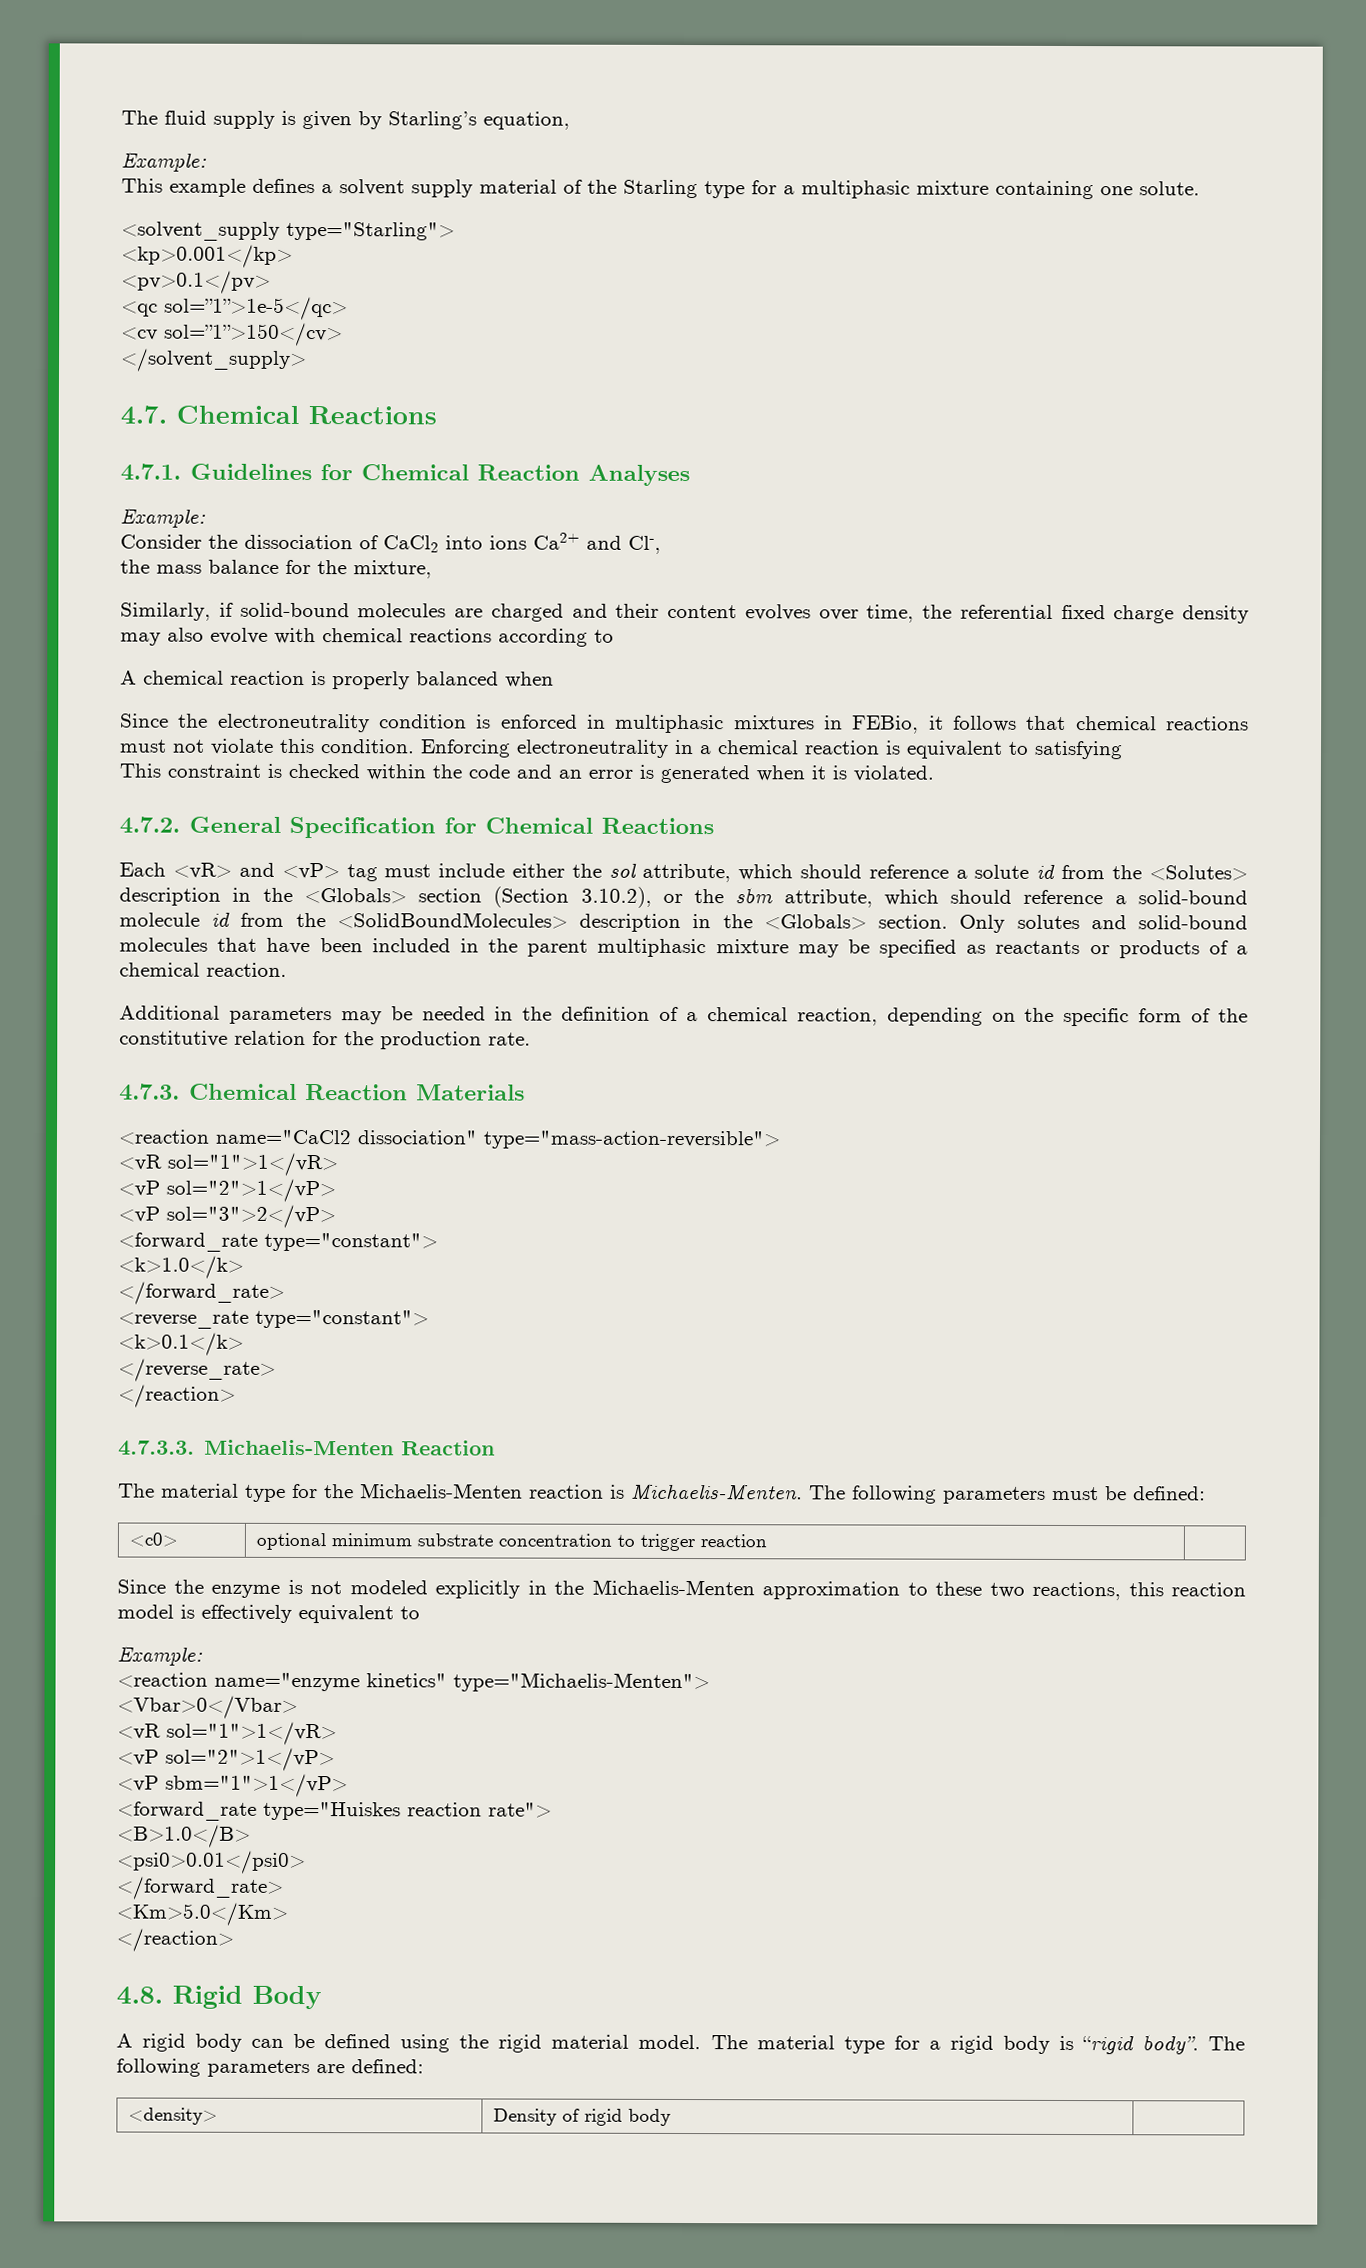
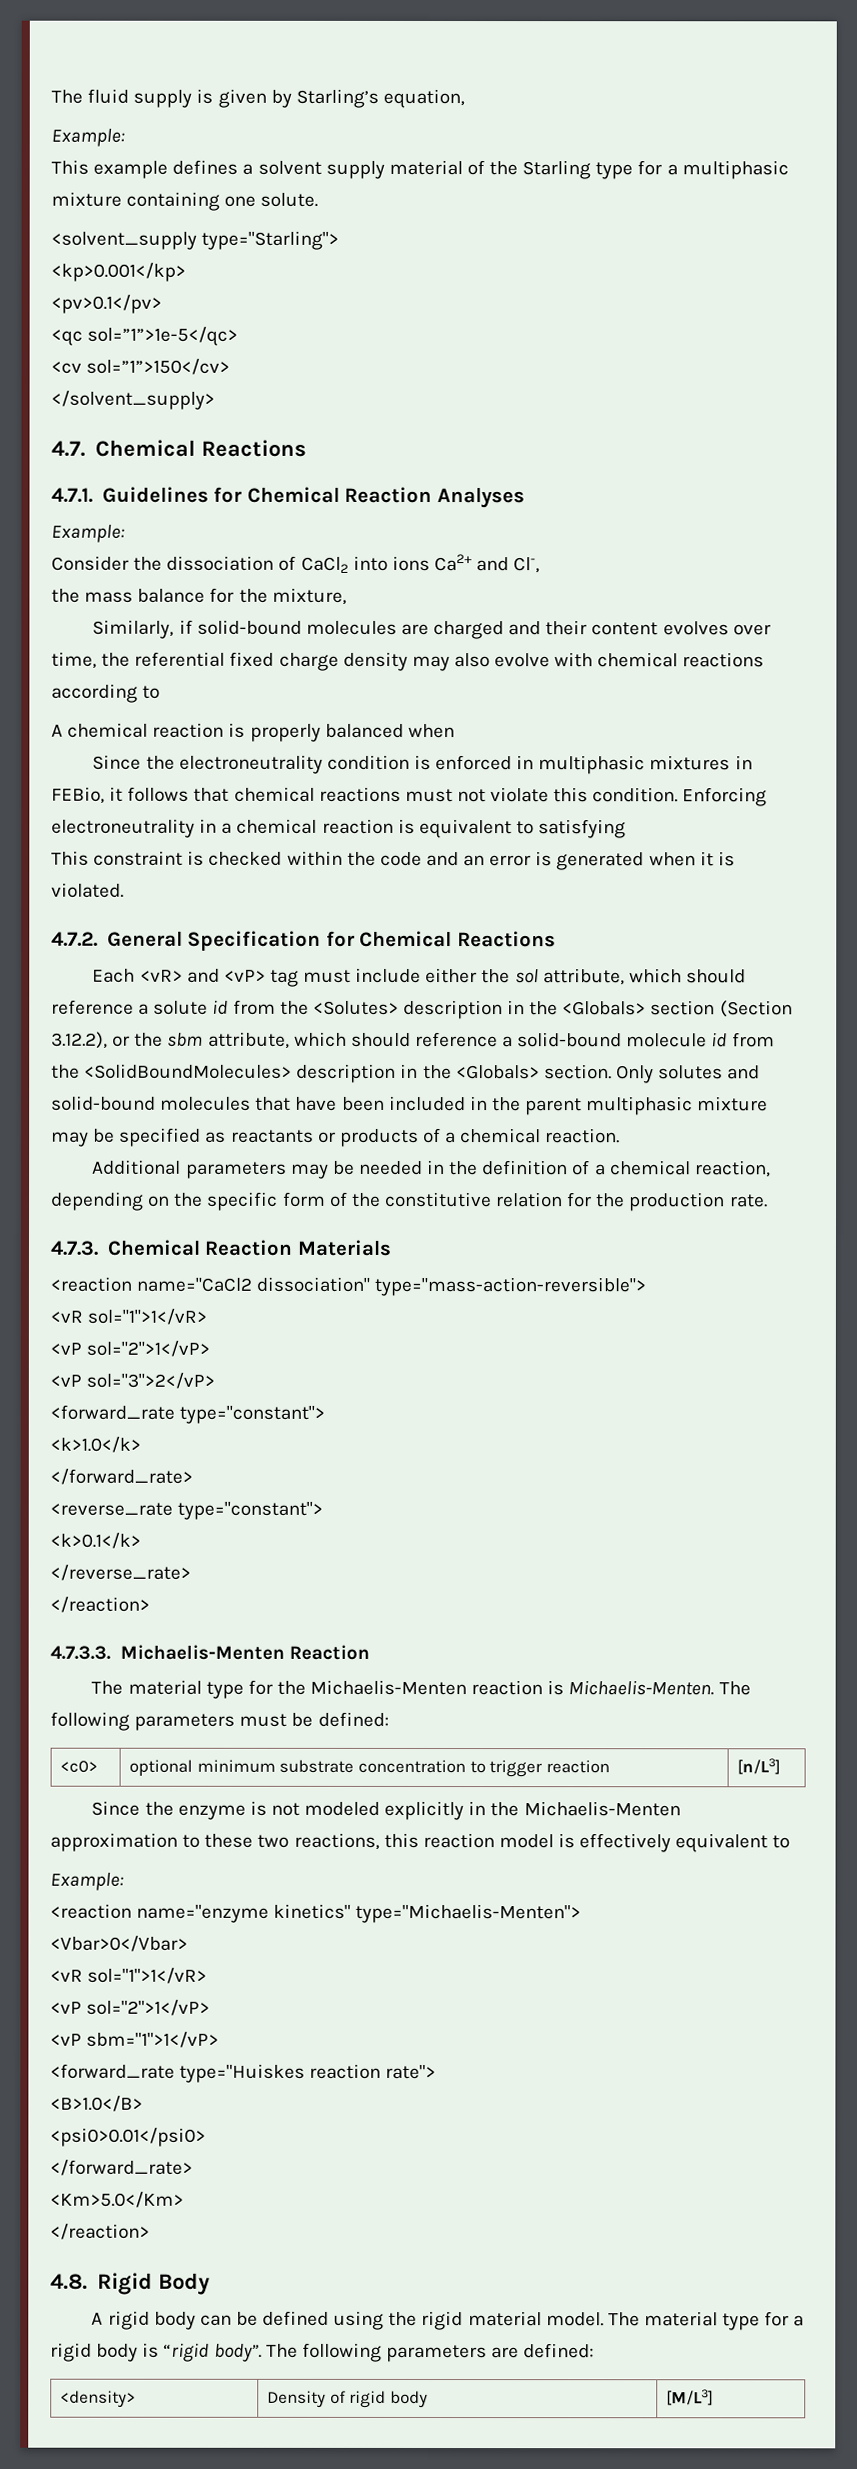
- Each <vR> and <vP> tag must include either the sol attribute, which should reference a solute id from the <Solutes> description in the <Globals> section (Section 3.10.2), or the sbm attribute, which should reference a solid-bound molecule id from the <SolidBoundMolecules> description in the <Globals> section.
+ Each <vR> and <vP> tag must include either the sol attribute, which should reference a solute id from the <Solutes> description in the <Globals> section (Section 3.12.2), or the sbm attribute, which should reference a solid-bound molecule id from the <SolidBoundMolecules> description in the <Globals> section.
- <c0> | optional minimum substrate concentration to trigger reaction |
+ <c0> | optional minimum substrate concentration to trigger reaction | [n/L3]
- <density> | Density of rigid body |
+ <density> | Density of rigid body | [M/L3]

